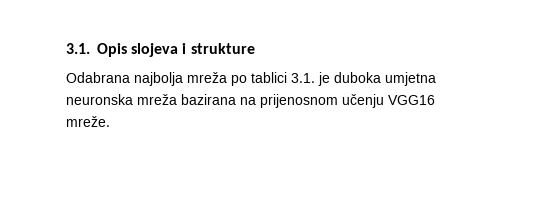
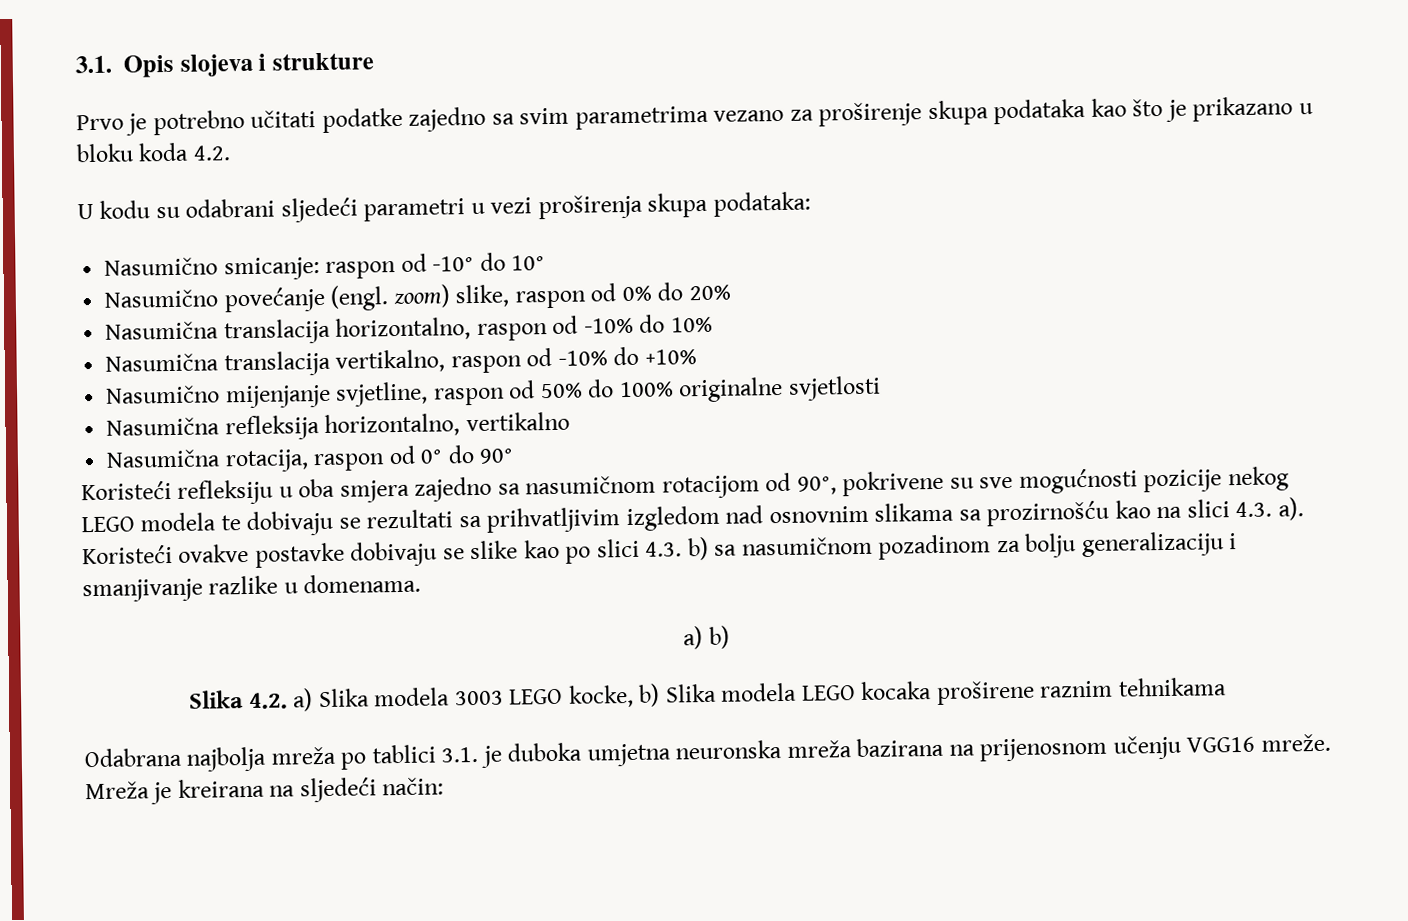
+ Prvo je potrebno učitati podatke zajedno sa svim parametrima vezano za proširenje skupa podataka kao što je prikazano u bloku koda 4.2.
+ U kodu su odabrani sljedeći parametri u vezi proširenja skupa podataka:
+ Nasumično smicanje: raspon od -10° do 10°
+ Nasumično povećanje (engl. zoom) slike, raspon od 0% do 20%
+ Nasumična translacija horizontalno, raspon od -10% do 10%
+ Nasumična translacija vertikalno, raspon od -10% do +10%
+ Nasumično mijenjanje svjetline, raspon od 50% do 100% originalne svjetlosti
+ Nasumična refleksija horizontalno, vertikalno
+ Nasumična rotacija, raspon od 0° do 90°
+ Koristeći refleksiju u oba smjera zajedno sa nasumičnom rotacijom od 90°, pokrivene su sve mogućnosti pozicije nekog LEGO modela te dobivaju se rezultati sa prihvatljivim izgledom nad osnovnim slikama sa prozirnošću kao na slici 4.3. a). Koristeći ovakve postavke dobivaju se slike kao po slici 4.3. b) sa nasumičnom pozadinom za bolju generalizaciju i smanjivanje razlike u domenama.
+ a) b)
+ Slika 4.2. a) Slika modela 3003 LEGO kocke, b) Slika modela LEGO kocaka proširene raznim tehnikama
+ Mreža je kreirana na sljedeći način:

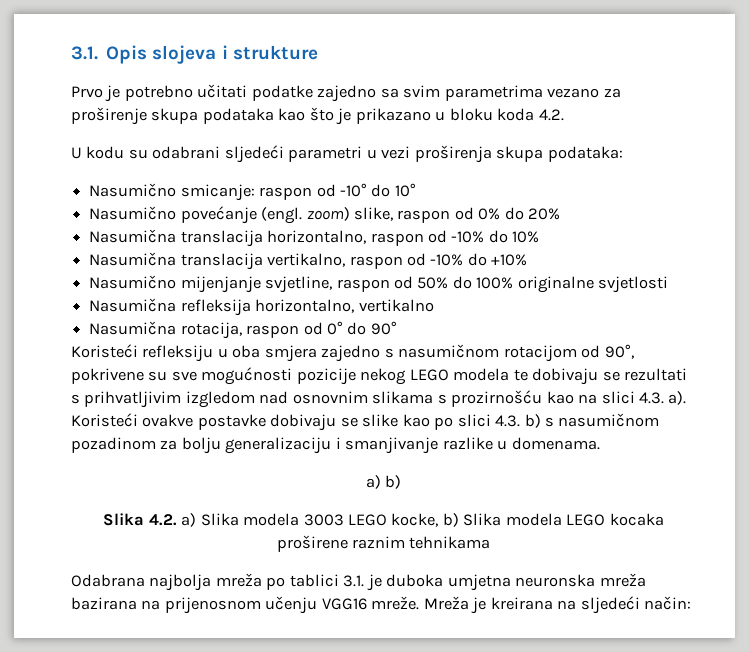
- Koristeći refleksiju u oba smjera zajedno sa nasumičnom rotacijom od 90°, pokrivene su sve mogućnosti pozicije nekog LEGO modela te dobivaju se rezultati sa prihvatljivim izgledom nad osnovnim slikama sa prozirnošću kao na slici 4.3. a).
+ Koristeći refleksiju u oba smjera zajedno s nasumičnom rotacijom od 90°, pokrivene su sve mogućnosti pozicije nekog LEGO modela te dobivaju se rezultati s prihvatljivim izgledom nad osnovnim slikama s prozirnošću kao na slici 4.3. a).
- Koristeći ovakve postavke dobivaju se slike kao po slici 4.3. b) sa nasumičnom pozadinom za bolju generalizaciju i smanjivanje razlike u domenama.
+ Koristeći ovakve postavke dobivaju se slike kao po slici 4.3. b) s nasumičnom pozadinom za bolju generalizaciju i smanjivanje razlike u domenama.

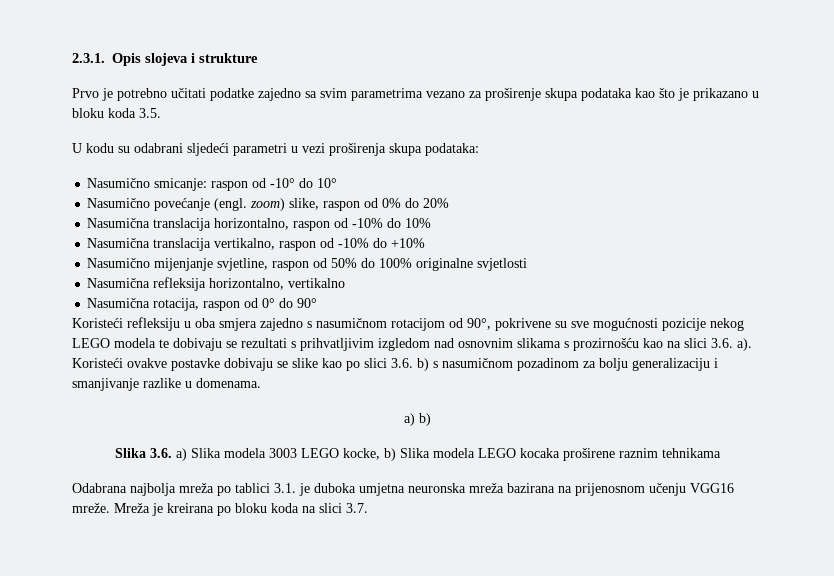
- 3.1. Opis slojeva i strukture
+ 2.3.1. Opis slojeva i strukture
- Prvo je potrebno učitati podatke zajedno sa svim parametrima vezano za proširenje skupa podataka kao što je prikazano u bloku koda 4.2.
+ Prvo je potrebno učitati podatke zajedno sa svim parametrima vezano za proširenje skupa podataka kao što je prikazano u bloku koda 3.5.
- Koristeći refleksiju u oba smjera zajedno s nasumičnom rotacijom od 90°, pokrivene su sve mogućnosti pozicije nekog LEGO modela te dobivaju se rezultati s prihvatljivim izgledom nad osnovnim slikama s prozirnošću kao na slici 4.3. a).
+ Koristeći refleksiju u oba smjera zajedno s nasumičnom rotacijom od 90°, pokrivene su sve mogućnosti pozicije nekog LEGO modela te dobivaju se rezultati s prihvatljivim izgledom nad osnovnim slikama s prozirnošću kao na slici 3.6. a).
- Koristeći ovakve postavke dobivaju se slike kao po slici 4.3. b) s nasumičnom pozadinom za bolju generalizaciju i smanjivanje razlike u domenama.
+ Koristeći ovakve postavke dobivaju se slike kao po slici 3.6. b) s nasumičnom pozadinom za bolju generalizaciju i smanjivanje razlike u domenama.
- Slika 4.2. a) Slika modela 3003 LEGO kocke, b) Slika modela LEGO kocaka proširene raznim tehnikama
+ Slika 3.6. a) Slika modela 3003 LEGO kocke, b) Slika modela LEGO kocaka proširene raznim tehnikama
- Mreža je kreirana na sljedeći način:
+ Mreža je kreirana po bloku koda na slici 3.7.

